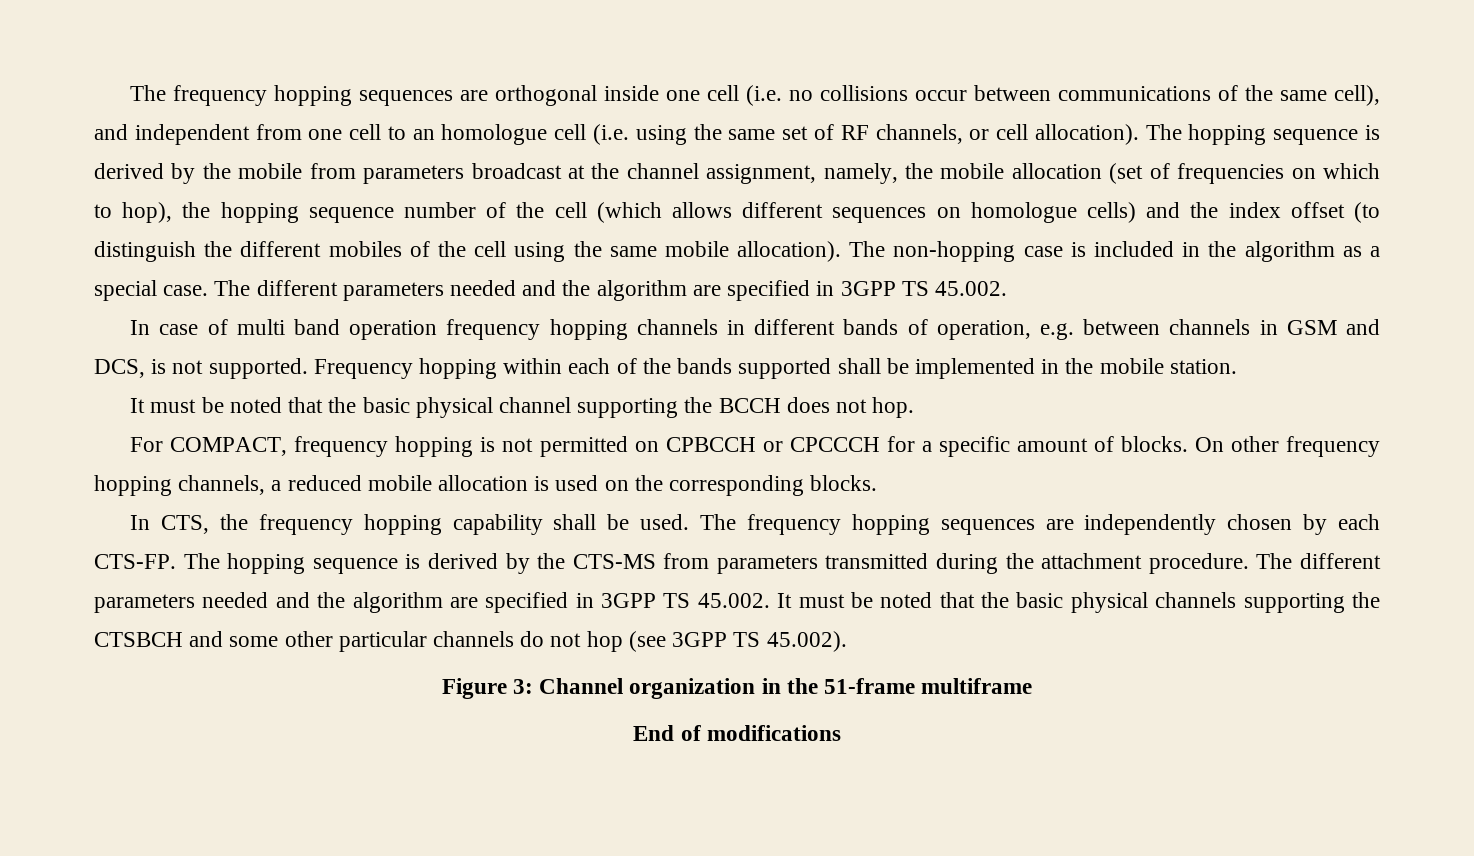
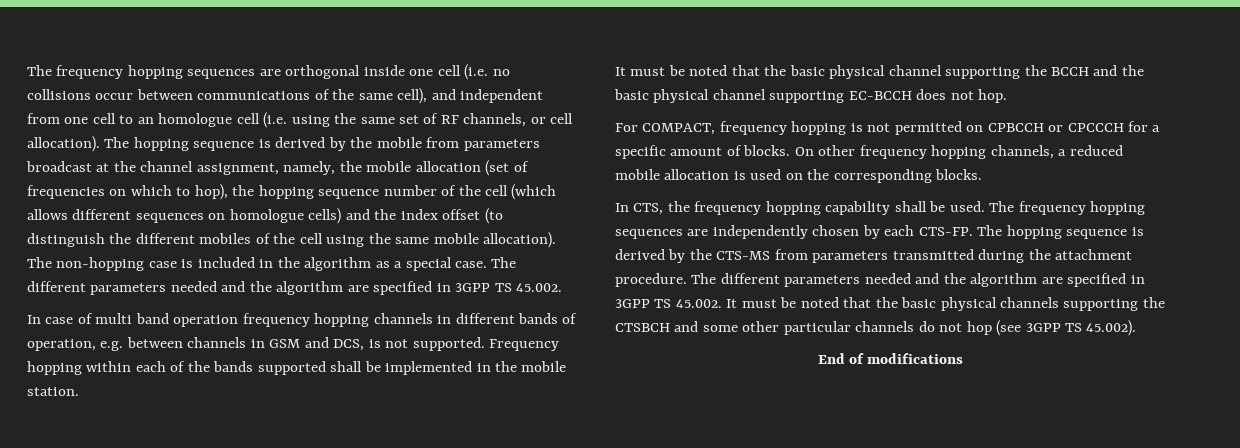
- It must be noted that the basic physical channel supporting the BCCH does not hop.
+ It must be noted that the basic physical channel supporting the BCCH and the basic physical channel supporting EC-BCCH does not hop.
- Figure 3: Channel organization in the 51-frame multiframe

